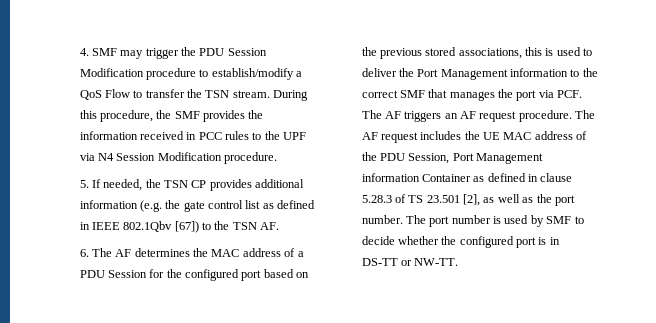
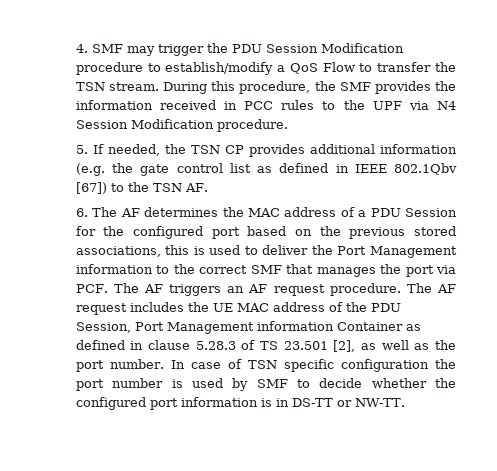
- The port number is used by SMF to decide whether the configured port is in DS-TT or NW-TT.
+ In case of TSN specific configuration the port number is used by SMF to decide whether the configured port information is in DS-TT or NW-TT.

